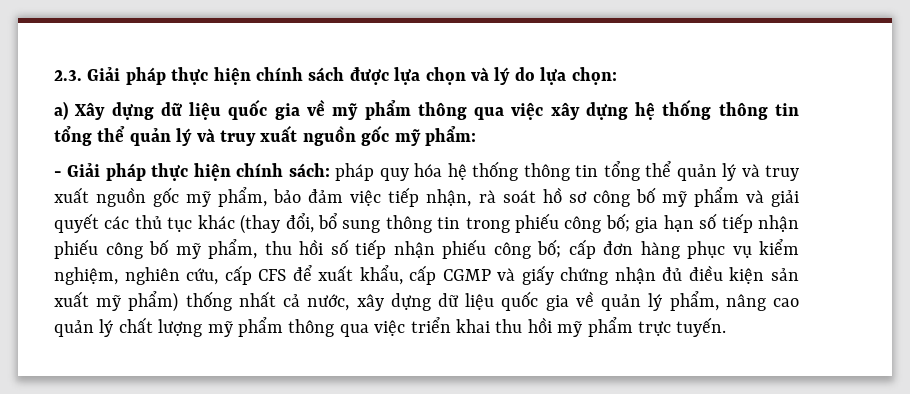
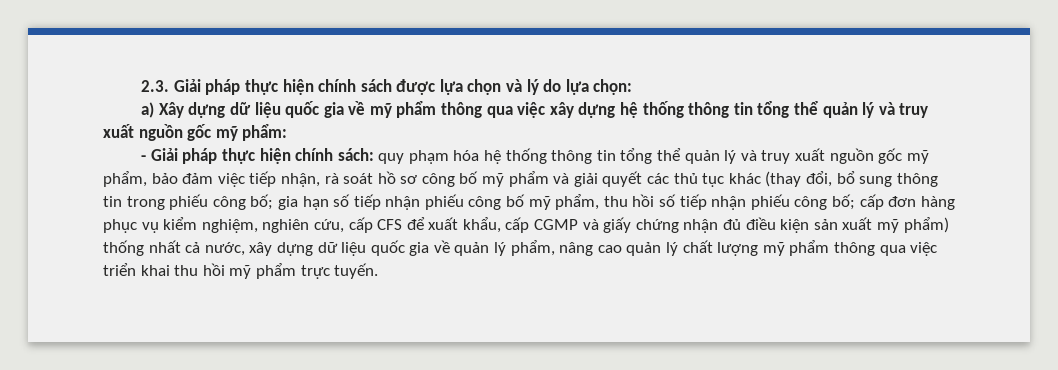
- pháp quy hóa hệ thống thông tin tổng thể quản lý và truy xuất nguồn gốc mỹ phẩm, bảo đảm việc tiếp nhận, rà soát hồ sơ công bố mỹ phẩm và giải quyết các thủ tục khác (thay đổi, bổ sung thông tin trong phiếu công bố;
+ quy phạm hóa hệ thống thông tin tổng thể quản lý và truy xuất nguồn gốc mỹ phẩm, bảo đảm việc tiếp nhận, rà soát hồ sơ công bố mỹ phẩm và giải quyết các thủ tục khác (thay đổi, bổ sung thông tin trong phiếu công bố;

